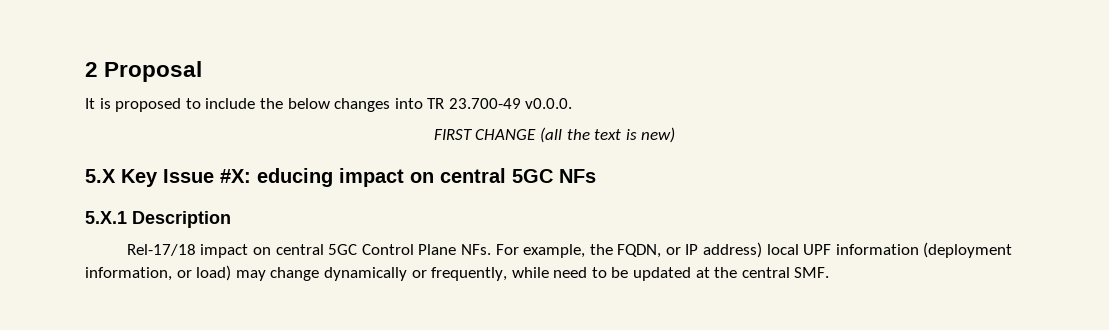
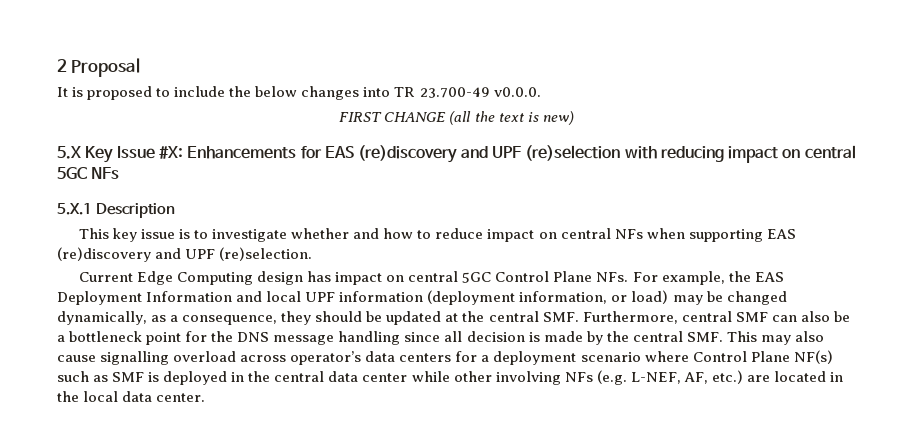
- 5.X Key Issue #X: educing impact on central 5GC NFs
+ 5.X Key Issue #X: Enhancements for EAS (re)discovery and UPF (re)selection with reducing impact on central 5GC NFs
- Rel-17/18 impact on central 5GC Control Plane NFs. For example, the FQDN, or IP address) local UPF information (deployment information, or load) may change dynamically or frequently, while need to be updated at the central SMF.
+ This key issue is to investigate whether and how to reduce impact on central NFs when supporting EAS (re)discovery and UPF (re)selection.
+ Current Edge Computing design has impact on central 5GC Control Plane NFs. For example, the EAS Deployment Information and local UPF information (deployment information, or load) may be changed dynamically, as a consequence, they should be updated at the central SMF. Furthermore, central SMF can also be a bottleneck point for the DNS message handling since all decision is made by the central SMF. This may also cause signalling overload across operator’s data centers for a deployment scenario where Control Plane NF(s) such as SMF is deployed in the central data center while other involving NFs (e.g. L-NEF, AF, etc.) are located in the local data center.

